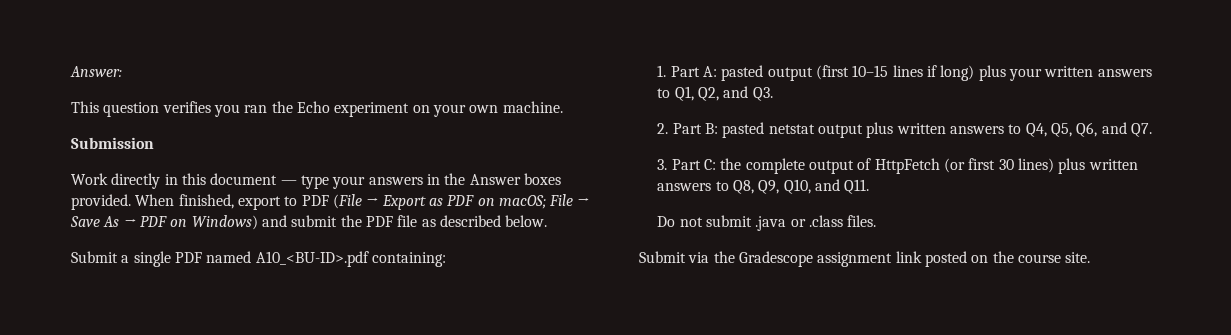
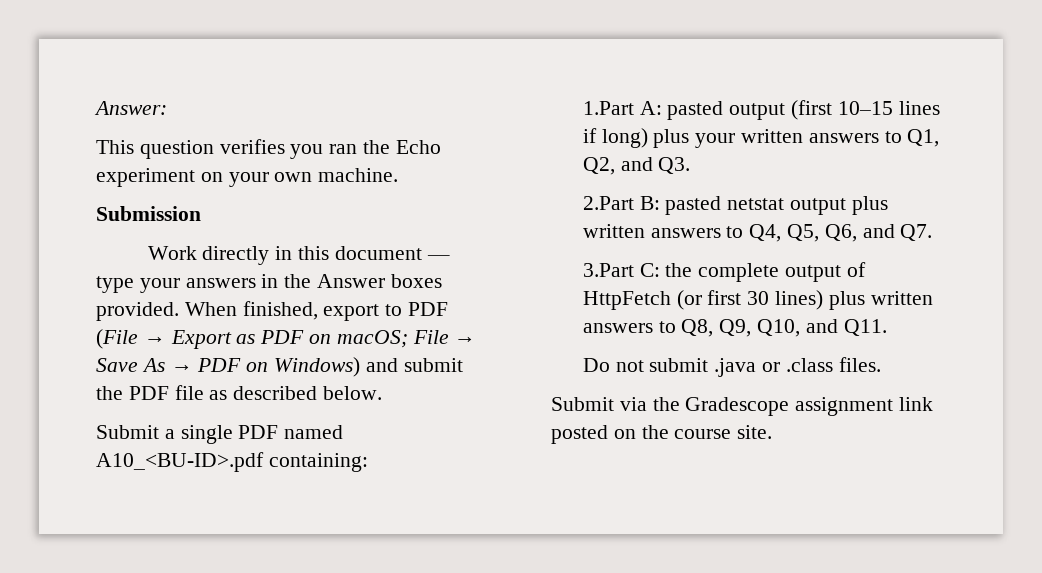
- 1. Part A: pasted output (first 10–15 lines if long) plus your written answers to Q1, Q2, and Q3.
+ 1.Part A: pasted output (first 10–15 lines if long) plus your written answers to Q1, Q2, and Q3.
- 2. Part B: pasted netstat output plus written answers to Q4, Q5, Q6, and Q7.
+ 2.Part B: pasted netstat output plus written answers to Q4, Q5, Q6, and Q7.
- 3. Part C: the complete output of HttpFetch (or first 30 lines) plus written answers to Q8, Q9, Q10, and Q11.
+ 3.Part C: the complete output of HttpFetch (or first 30 lines) plus written answers to Q8, Q9, Q10, and Q11.

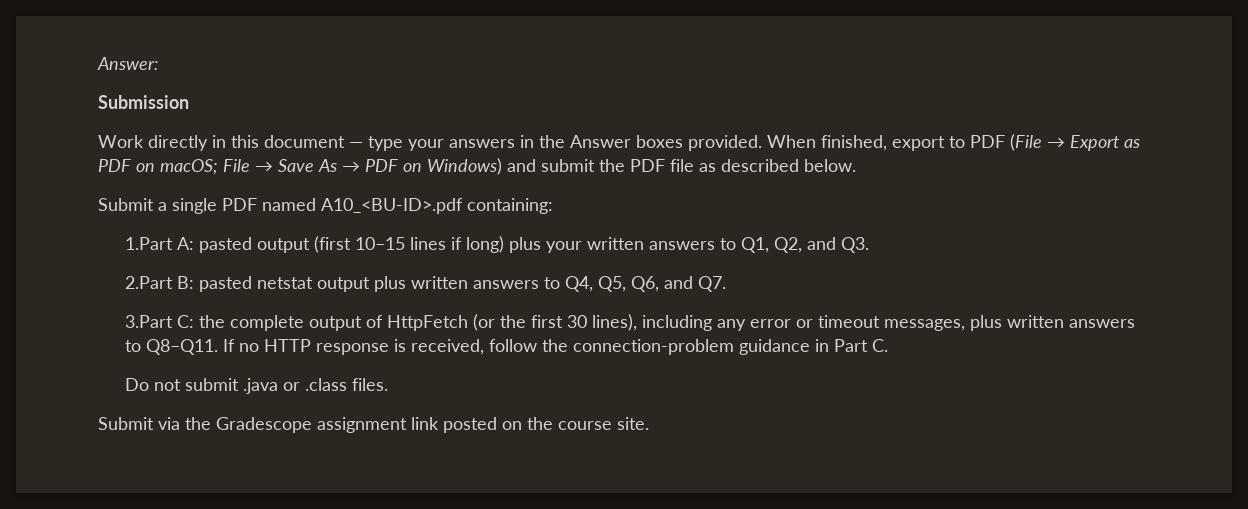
- This question verifies you ran the Echo experiment on your own machine.
- 3.Part C: the complete output of HttpFetch (or first 30 lines) plus written answers to Q8, Q9, Q10, and Q11.
+ 3.Part C: the complete output of HttpFetch (or the first 30 lines), including any error or timeout messages, plus written answers to Q8–Q11. If no HTTP response is received, follow the connection-problem guidance in Part C.

